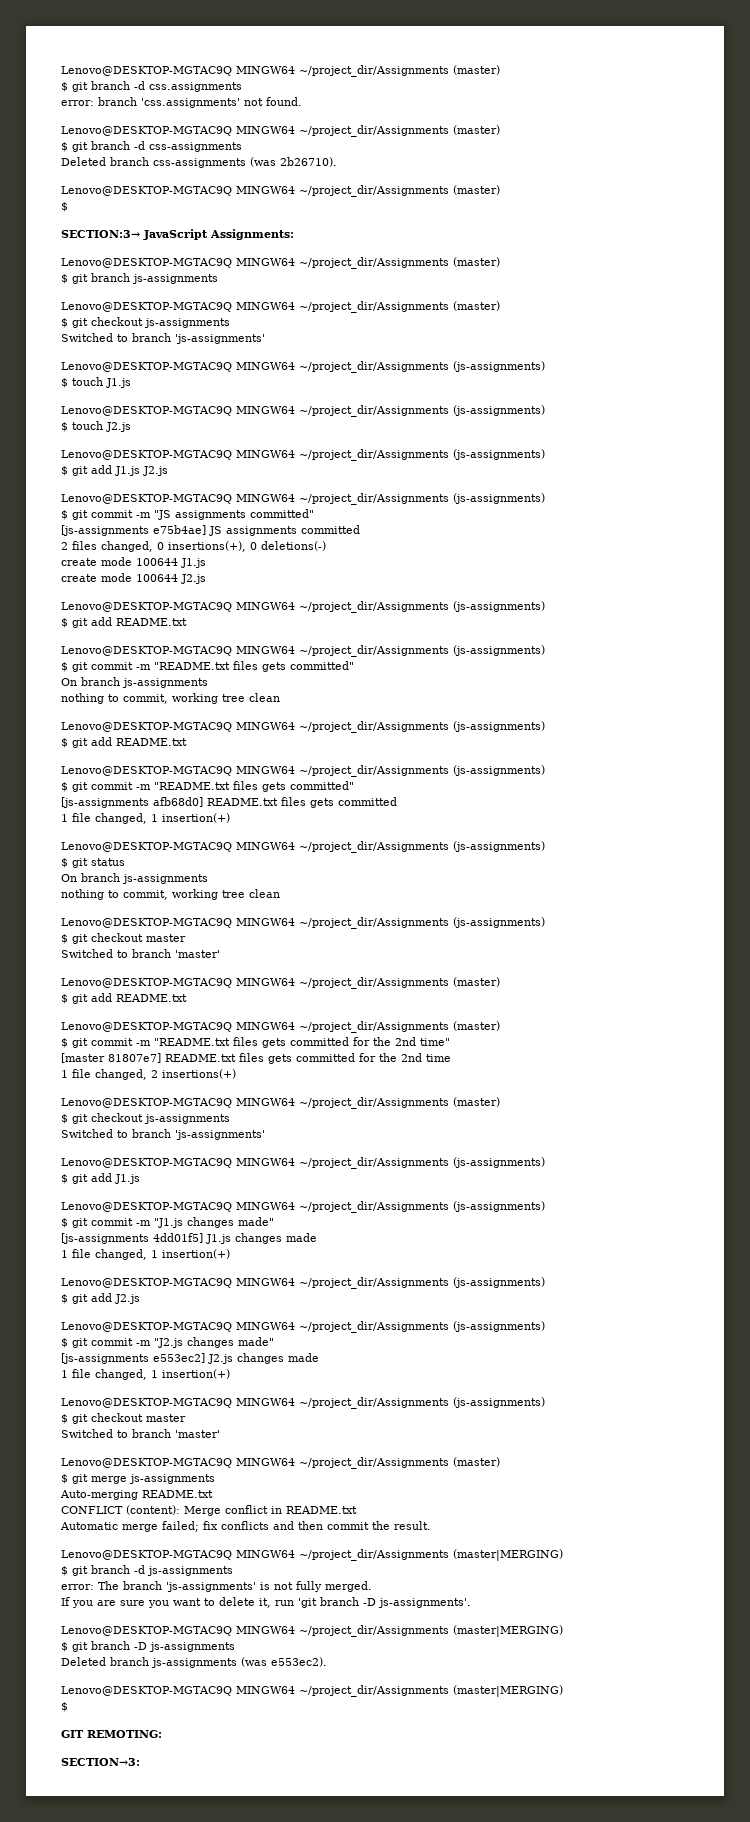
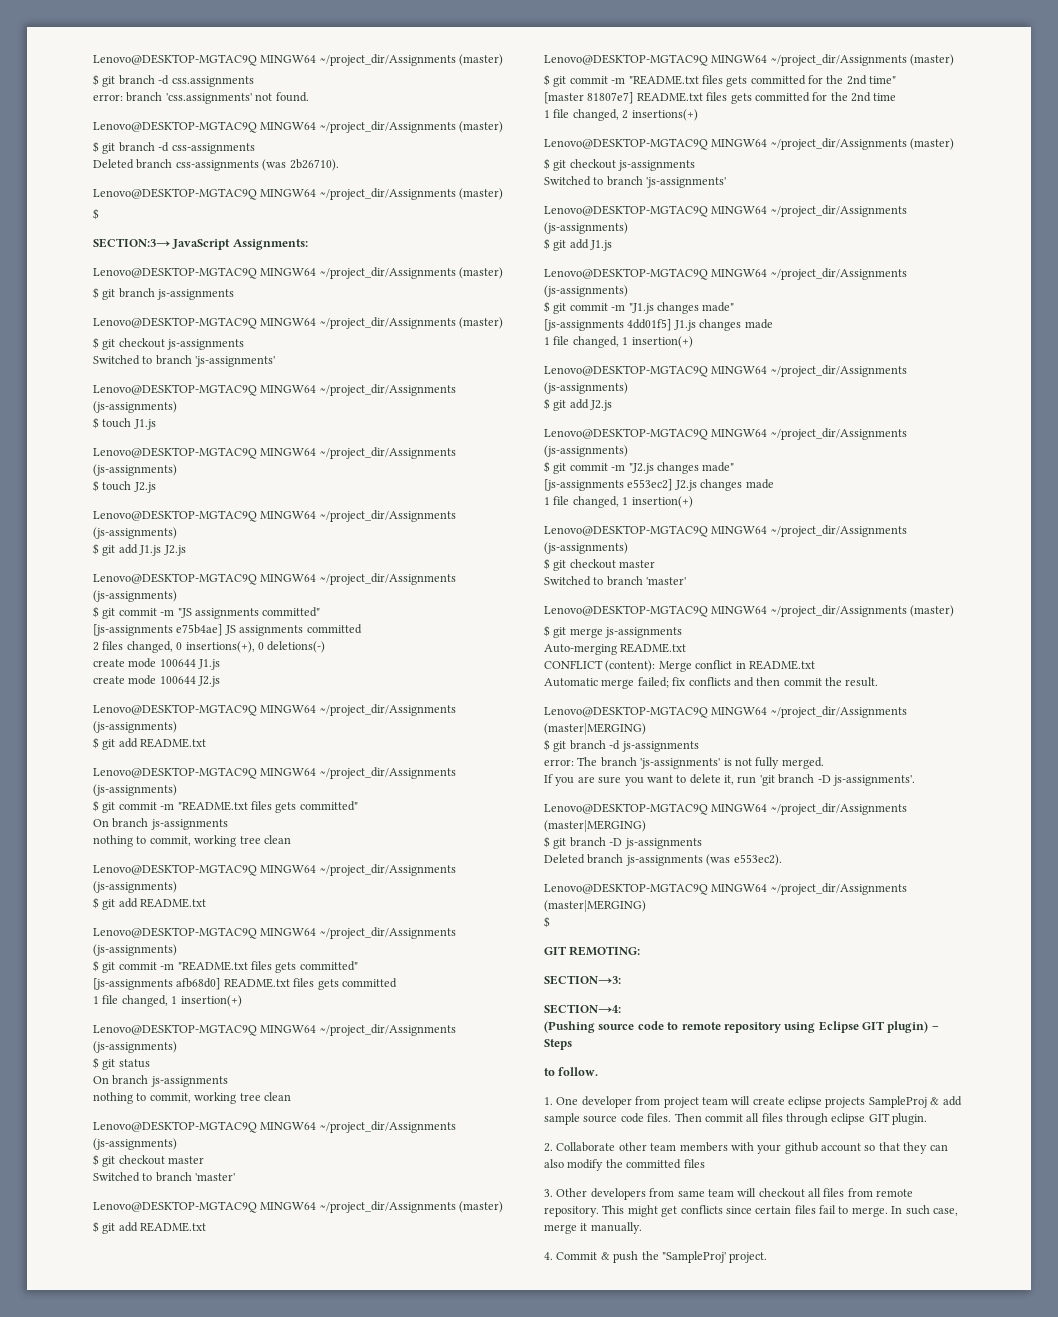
+ SECTION→4:
+ (Pushing source code to remote repository using Eclipse GIT plugin) – Steps
+ to follow.
+ 1. One developer from project team will create eclipse projects SampleProj & add sample source code files. Then commit all files through eclipse GIT plugin.
+ 2. Collaborate other team members with your github account so that they can also modify the committed files
+ 3. Other developers from same team will checkout all files from remote repository. This might get conflicts since certain files fail to merge. In such case, merge it manually.
+ 4. Commit & push the "SampleProj' project.

